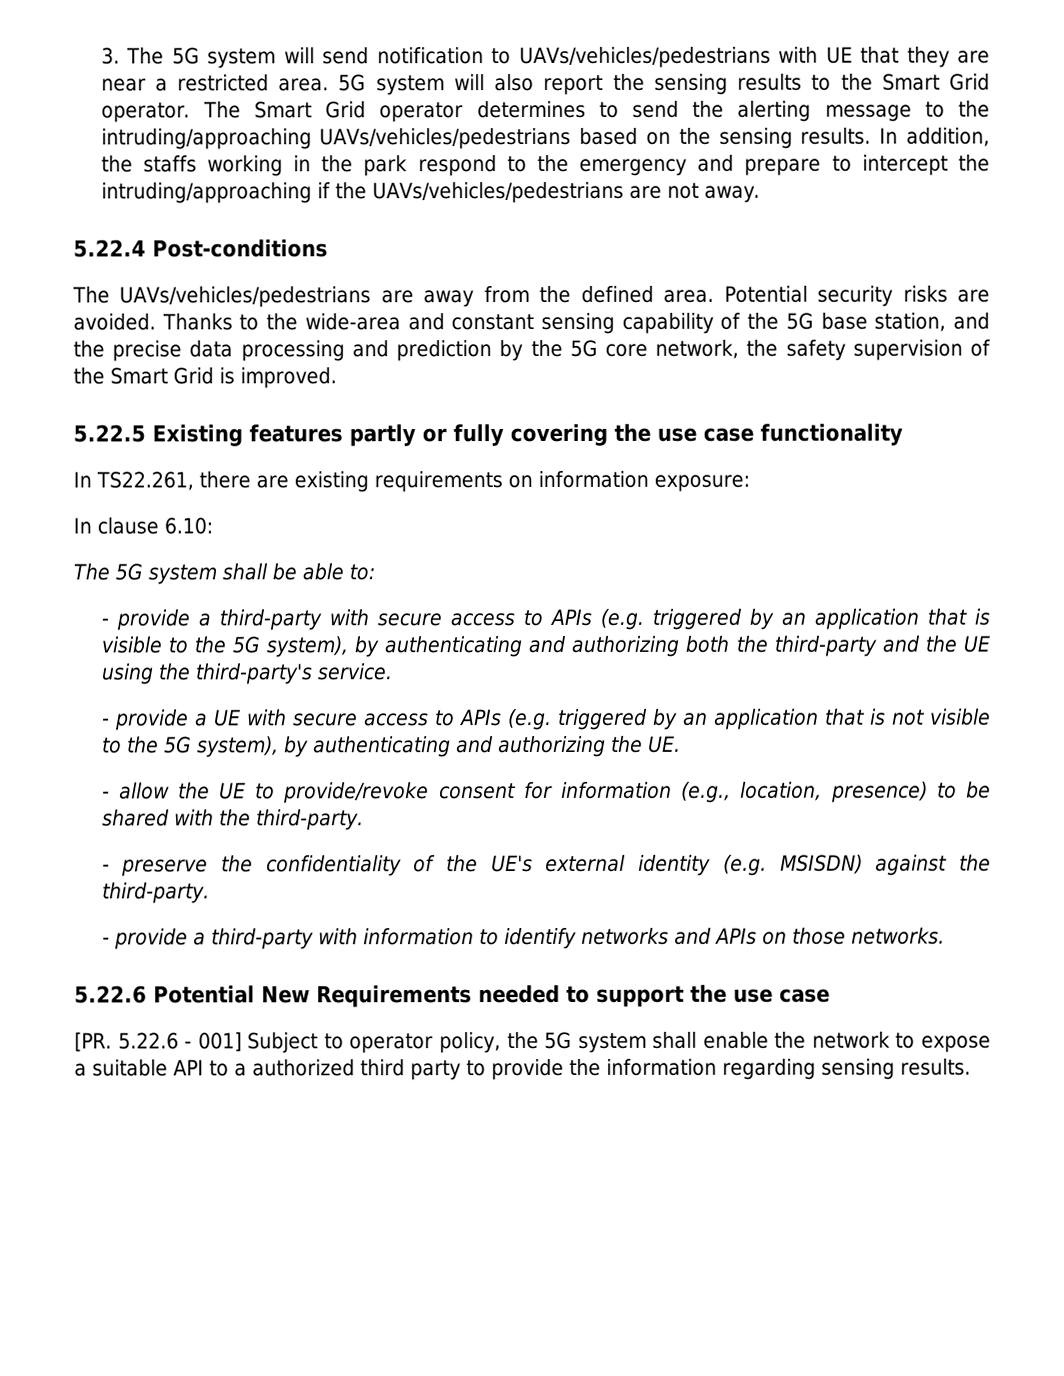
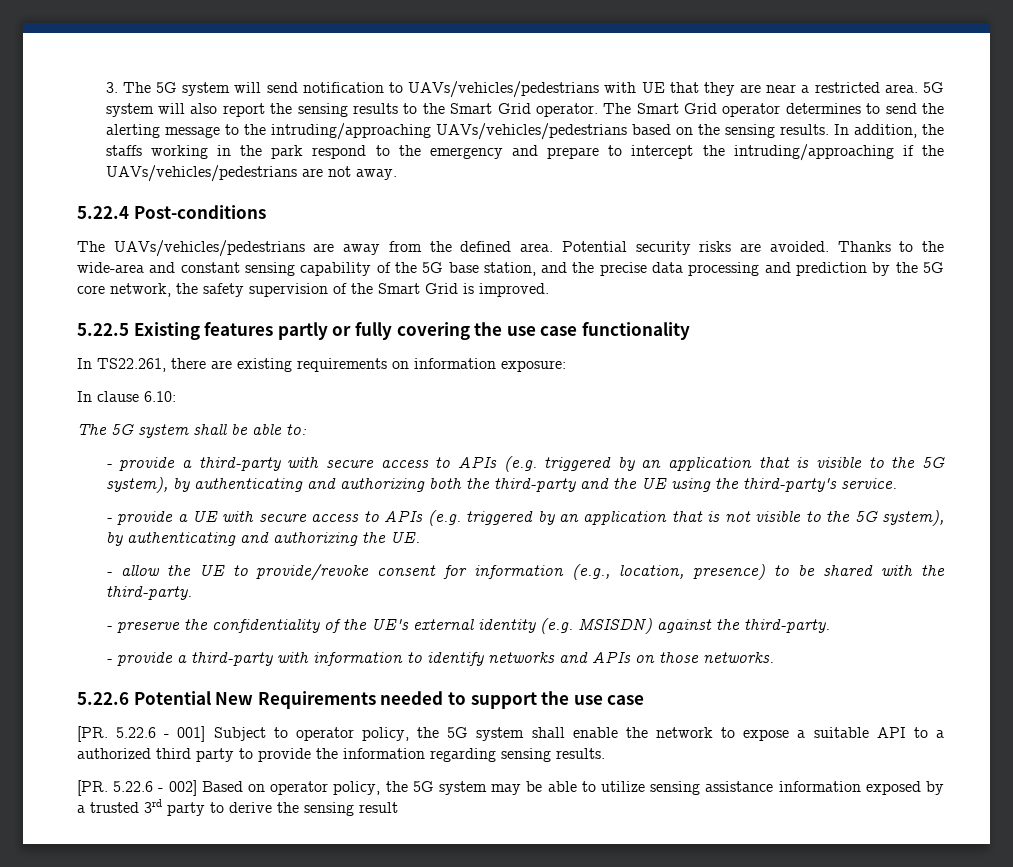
+ [PR. 5.22.6 - 002] Based on operator policy, the 5G system may be able to utilize sensing assistance information exposed by a trusted 3rd party to derive the sensing result

